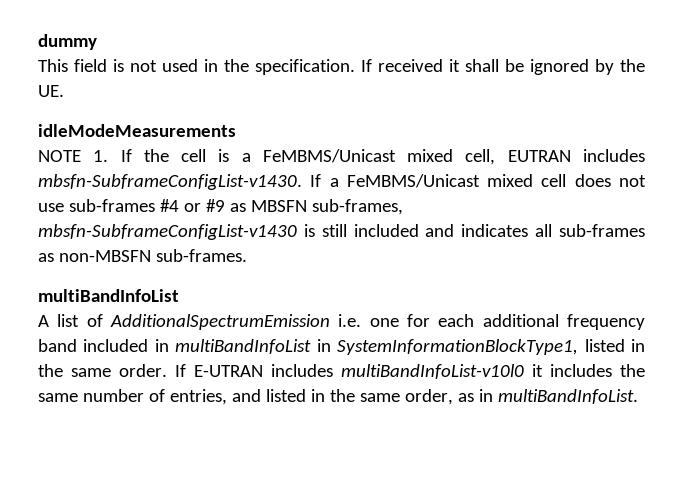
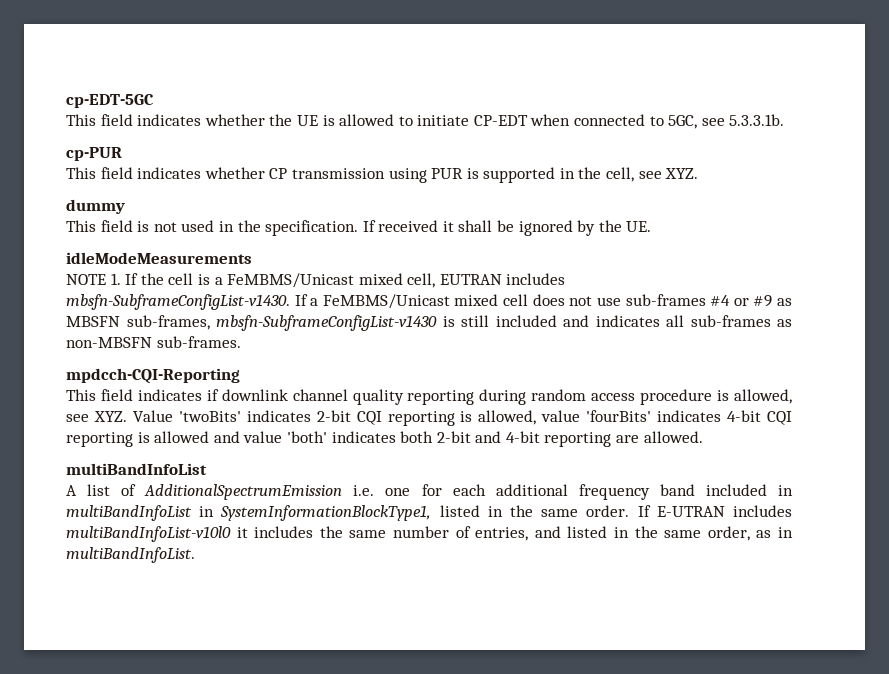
+ cp-EDT-5GC
+ This field indicates whether the UE is allowed to initiate CP-EDT when connected to 5GC, see 5.3.3.1b.
+ cp-PUR
+ This field indicates whether CP transmission using PUR is supported in the cell, see XYZ.
+ mpdcch-CQI-Reporting
+ This field indicates if downlink channel quality reporting during random access procedure is allowed, see XYZ. Value 'twoBits' indicates 2-bit CQI reporting is allowed, value 'fourBits' indicates 4-bit CQI reporting is allowed and value 'both' indicates both 2-bit and 4-bit reporting are allowed.

